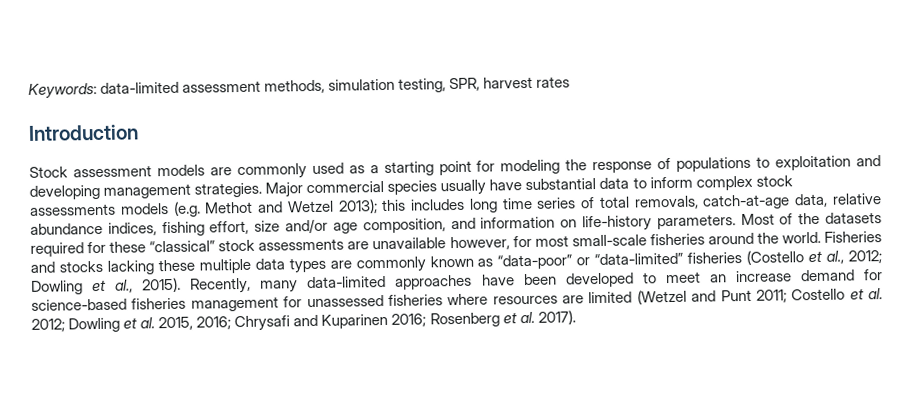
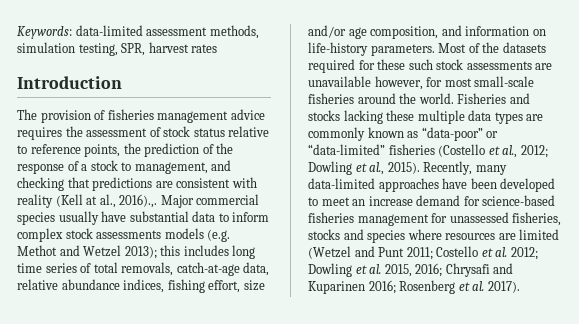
- Stock assessment models are commonly used as a starting point for modeling the response of populations to exploitation and developing management strategies. Major commercial species usually have substantial data to inform complex stock assessments models (e.g. Methot and Wetzel 2013); this includes long time series of total removals, catch-at-age data, relative abundance indices, fishing effort, size and/or age composition, and information on life-history parameters.
+ The provision of fisheries management advice requires the assessment of stock status relative to reference points, the prediction of the response of a stock to management, and checking that predictions are consistent with reality (Kell at al., 2016).,. Major commercial species usually have substantial data to inform complex stock assessments models (e.g. Methot and Wetzel 2013); this includes long time series of total removals, catch-at-age data, relative abundance indices, fishing effort, size and/or age composition, and information on life-history parameters.
- Most of the datasets required for these “classical” stock assessments are unavailable however, for most small-scale fisheries around the world.
+ Most of the datasets required for these such stock assessments are unavailable however, for most small-scale fisheries around the world.
- Recently, many data-limited approaches have been developed to meet an increase demand for science-based fisheries management for unassessed fisheries where resources are limited (Wetzel and Punt 2011; Costello et al. 2012; Dowling et al. 2015, 2016; Chrysafi and Kuparinen 2016; Rosenberg et al. 2017).
+ Recently, many data-limited approaches have been developed to meet an increase demand for science-based fisheries management for unassessed fisheries, stocks and species where resources are limited (Wetzel and Punt 2011; Costello et al. 2012; Dowling et al. 2015, 2016; Chrysafi and Kuparinen 2016; Rosenberg et al. 2017).

